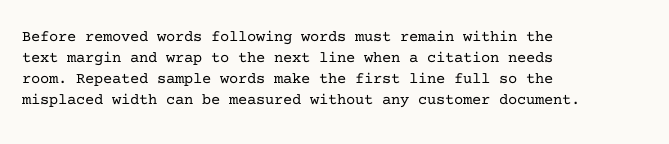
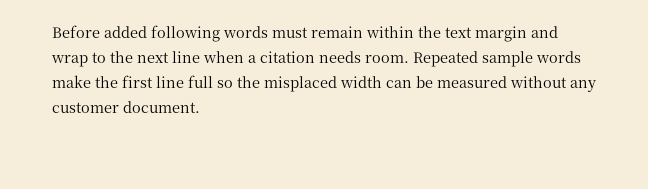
- Before removed words following words must remain within the text margin and wrap to the next line when a citation needs room.
+ Before added following words must remain within the text margin and wrap to the next line when a citation needs room.

